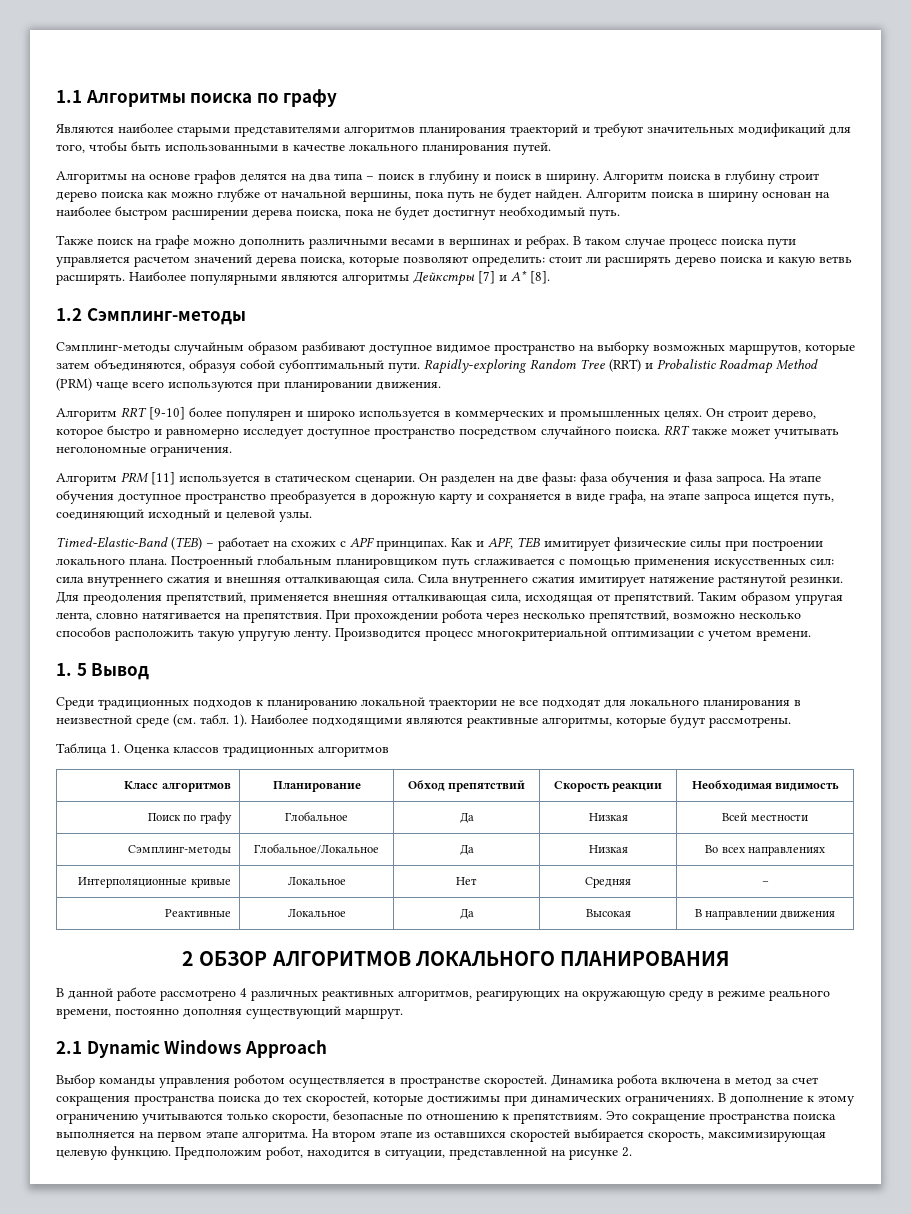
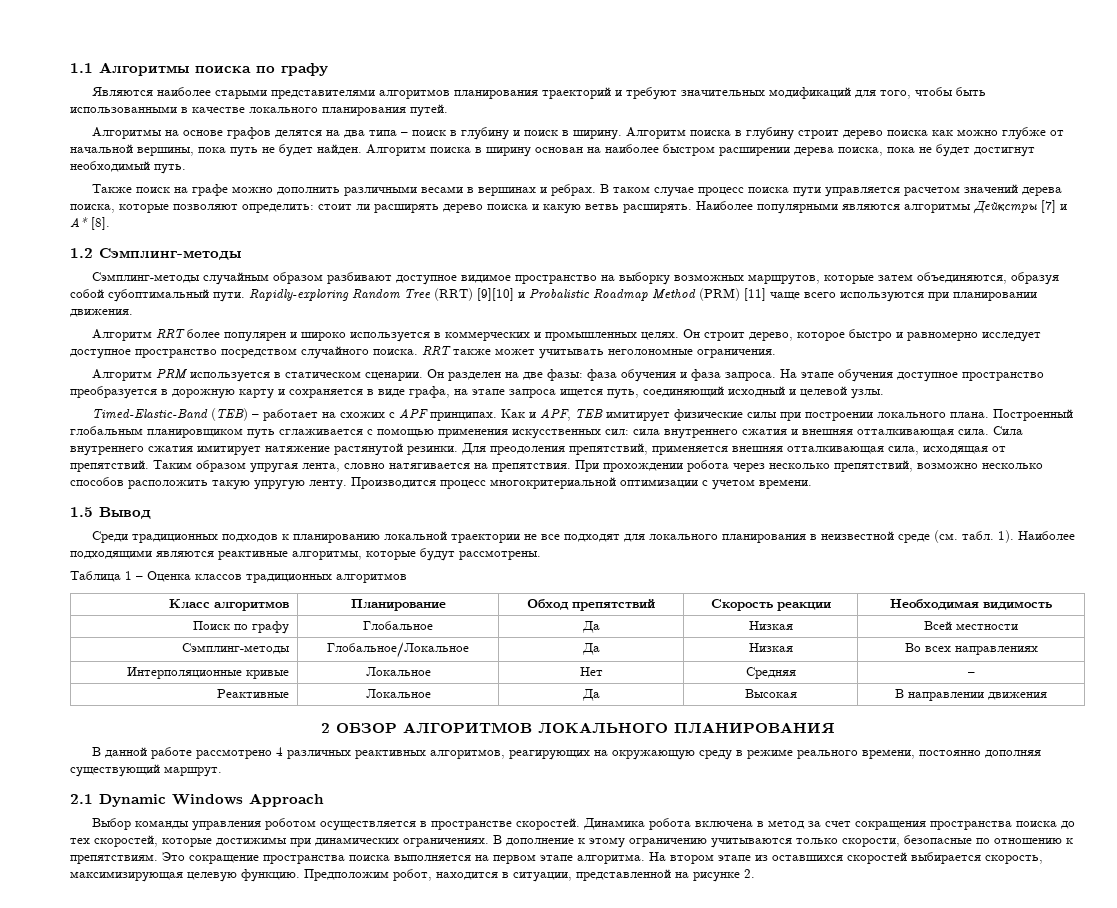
- Rapidly-exploring Random Tree (RRT) и Probalistic Roadmap Method (PRM) чаще всего используются при планировании движения.
+ Rapidly-exploring Random Tree (RRT) [9][10] и Probalistic Roadmap Method (PRM) [11] чаще всего используются при планировании движения.
- Алгоритм RRT [9-10] более популярен и широко используется в коммерческих и промышленных целях.
+ Алгоритм RRT более популярен и широко используется в коммерческих и промышленных целях.
- Алгоритм PRM [11] используется в статическом сценарии.
+ Алгоритм PRM используется в статическом сценарии.
- 1. 5 Вывод
+ 1.5 Вывод
- Таблица 1. Оценка классов традиционных алгоритмов
+ Таблица 1 – Оценка классов традиционных алгоритмов

